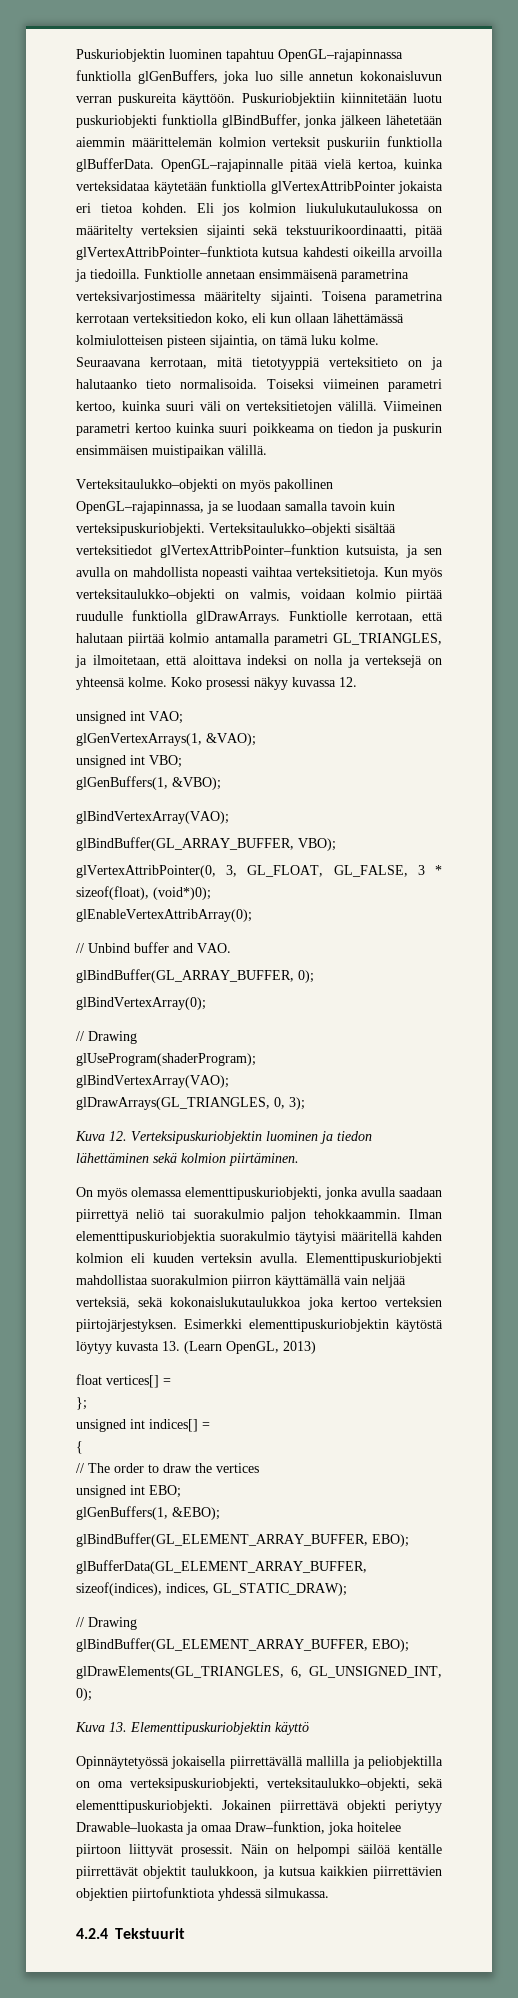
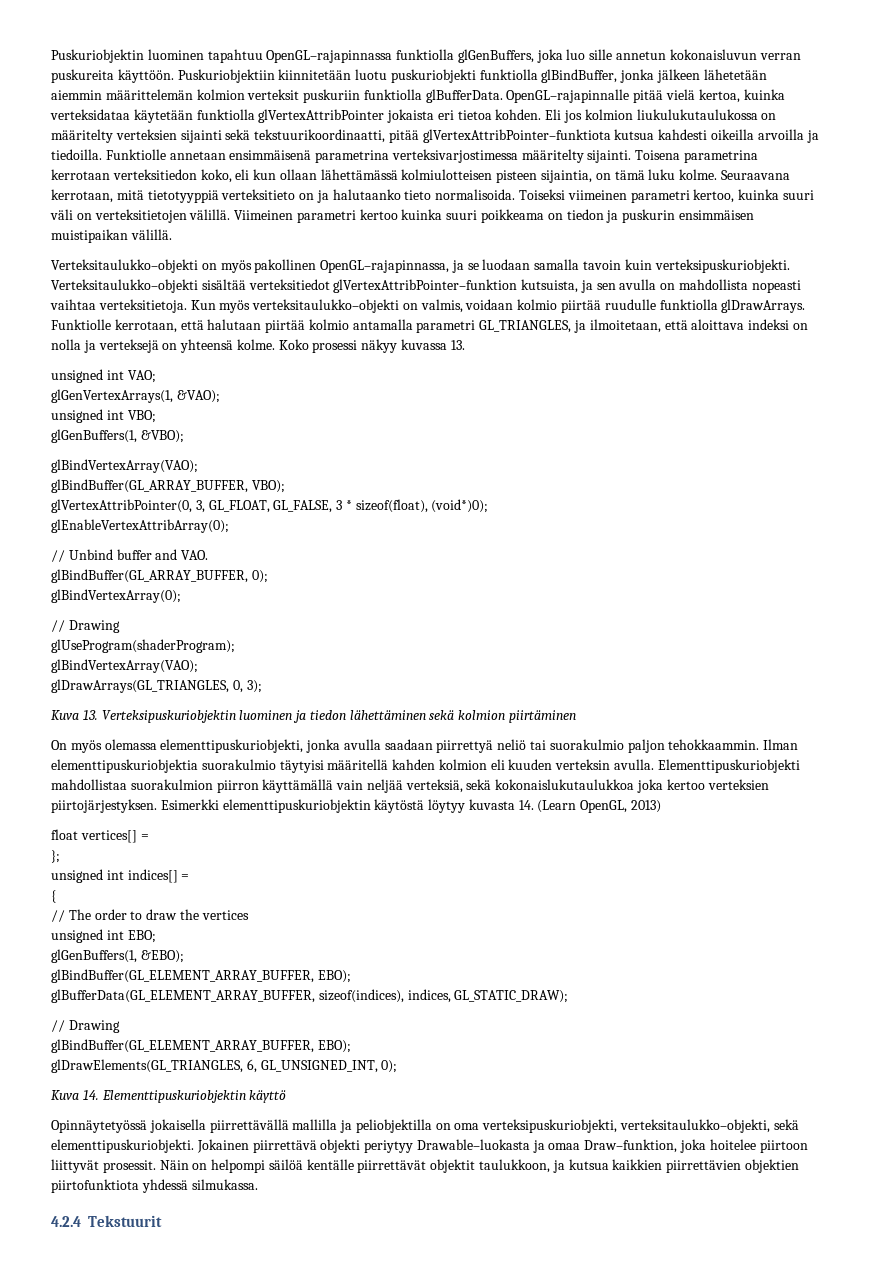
- Koko prosessi näkyy kuvassa 12.
+ Koko prosessi näkyy kuvassa 13.
- Kuva 12. Verteksipuskuriobjektin luominen ja tiedon lähettäminen sekä kolmion piirtäminen.
+ Kuva 13. Verteksipuskuriobjektin luominen ja tiedon lähettäminen sekä kolmion piirtäminen
- Esimerkki elementtipuskuriobjektin käytöstä löytyy kuvasta 13. (Learn OpenGL, 2013)
+ Esimerkki elementtipuskuriobjektin käytöstä löytyy kuvasta 14. (Learn OpenGL, 2013)
- Kuva 13. Elementtipuskuriobjektin käyttö
+ Kuva 14. Elementtipuskuriobjektin käyttö

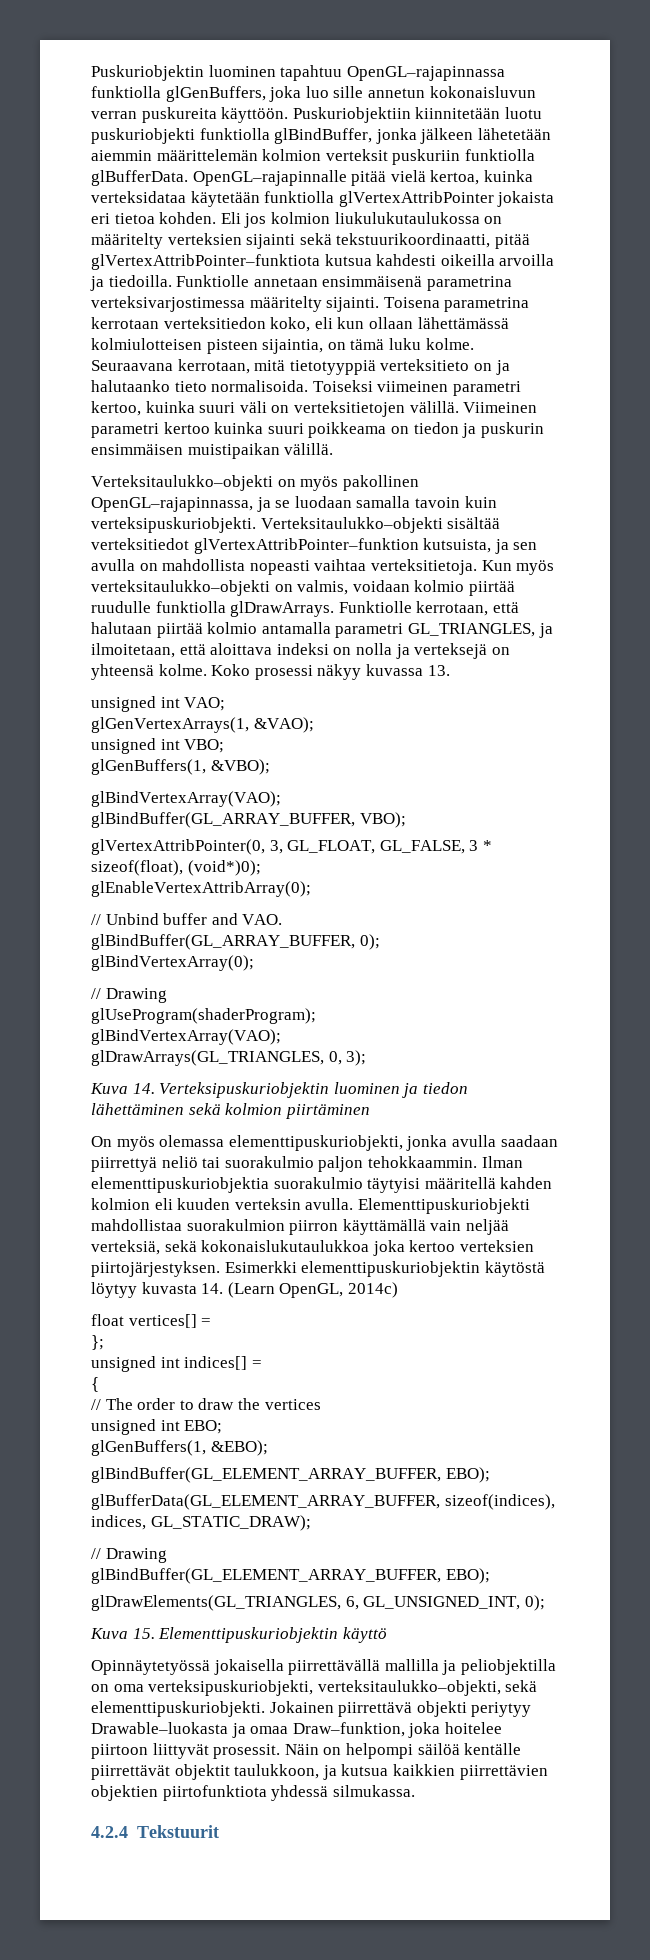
- Kuva 13. Verteksipuskuriobjektin luominen ja tiedon lähettäminen sekä kolmion piirtäminen
+ Kuva 14. Verteksipuskuriobjektin luominen ja tiedon lähettäminen sekä kolmion piirtäminen
- Esimerkki elementtipuskuriobjektin käytöstä löytyy kuvasta 14. (Learn OpenGL, 2013)
+ Esimerkki elementtipuskuriobjektin käytöstä löytyy kuvasta 14. (Learn OpenGL, 2014c)
- Kuva 14. Elementtipuskuriobjektin käyttö
+ Kuva 15. Elementtipuskuriobjektin käyttö

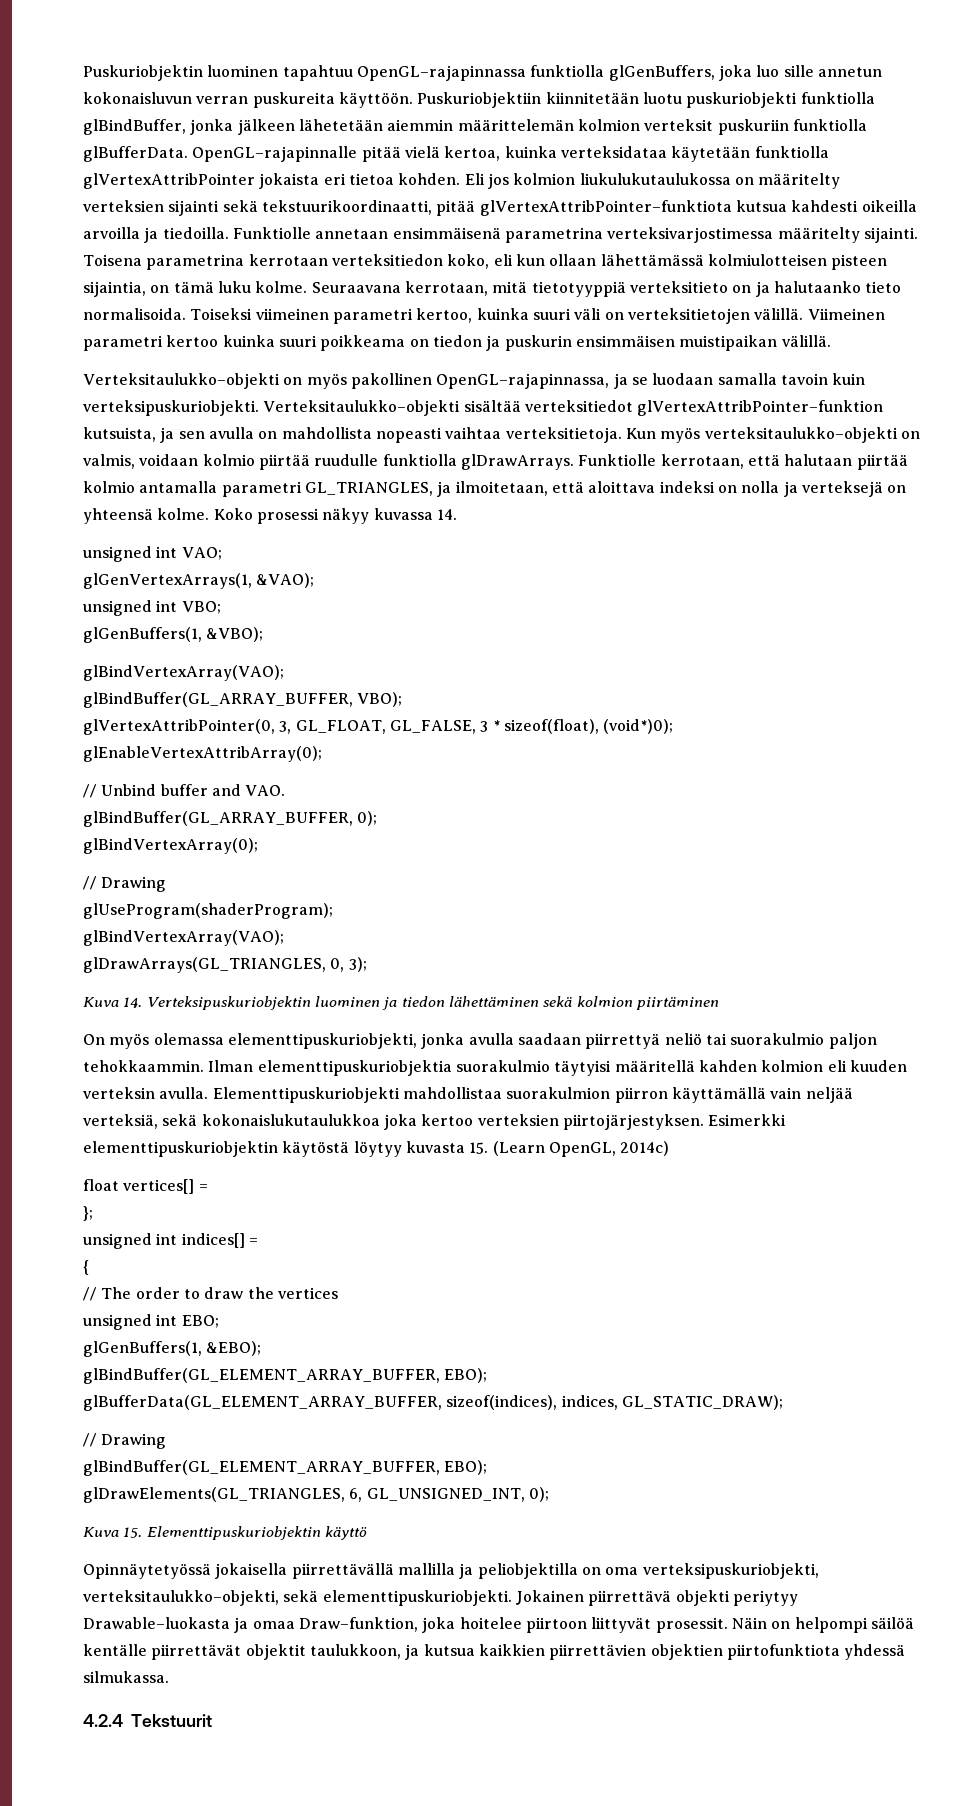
- Koko prosessi näkyy kuvassa 13.
+ Koko prosessi näkyy kuvassa 14.
- Esimerkki elementtipuskuriobjektin käytöstä löytyy kuvasta 14. (Learn OpenGL, 2014c)
+ Esimerkki elementtipuskuriobjektin käytöstä löytyy kuvasta 15. (Learn OpenGL, 2014c)

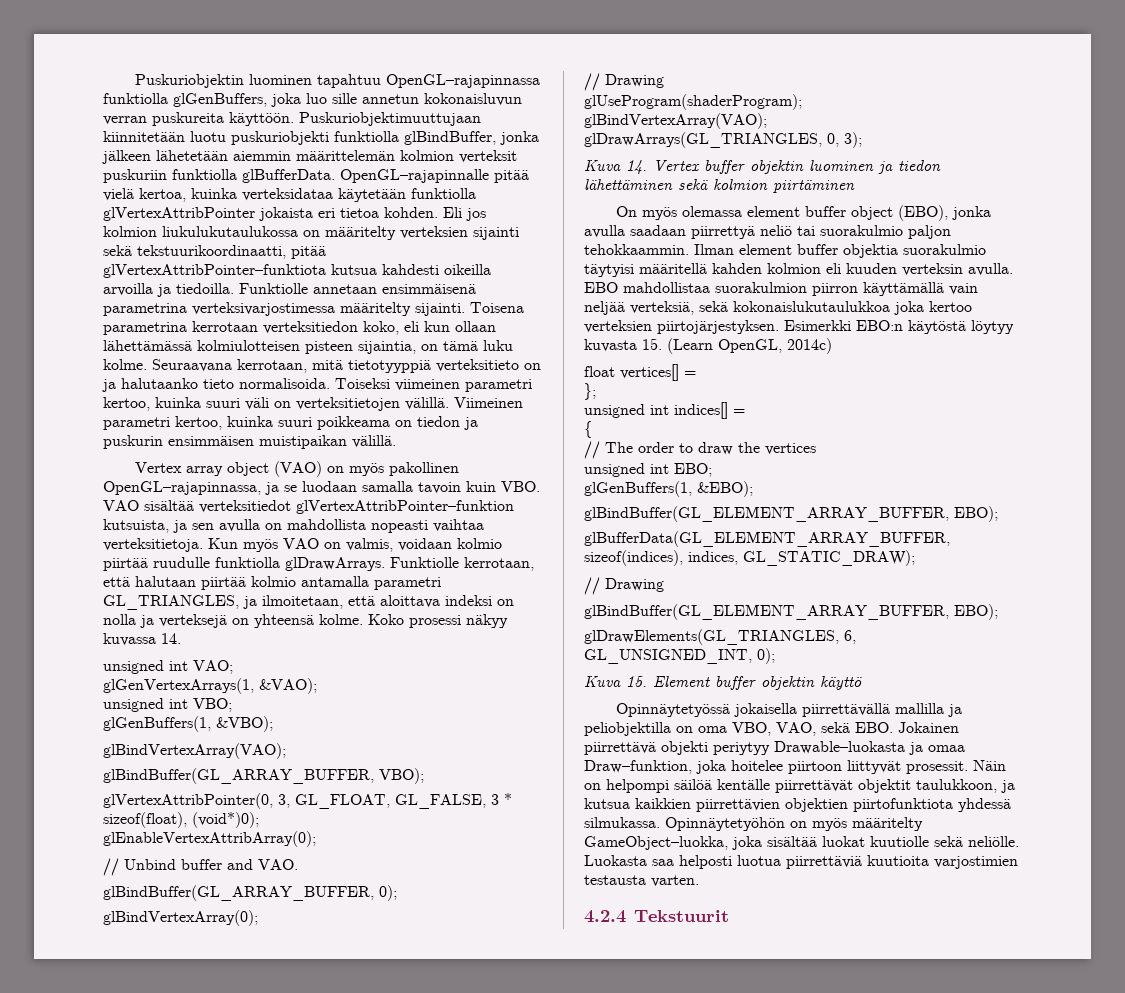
- Puskuriobjektiin kiinnitetään luotu puskuriobjekti funktiolla glBindBuffer, jonka jälkeen lähetetään aiemmin määrittelemän kolmion verteksit puskuriin funktiolla glBufferData.
+ Puskuriobjektimuuttujaan kiinnitetään luotu puskuriobjekti funktiolla glBindBuffer, jonka jälkeen lähetetään aiemmin määrittelemän kolmion verteksit puskuriin funktiolla glBufferData.
- Viimeinen parametri kertoo kuinka suuri poikkeama on tiedon ja puskurin ensimmäisen muistipaikan välillä.
+ Viimeinen parametri kertoo, kuinka suuri poikkeama on tiedon ja puskurin ensimmäisen muistipaikan välillä.
- Verteksitaulukko–objekti on myös pakollinen OpenGL–rajapinnassa, ja se luodaan samalla tavoin kuin verteksipuskuriobjekti. Verteksitaulukko–objekti sisältää verteksitiedot glVertexAttribPointer–funktion kutsuista, ja sen avulla on mahdollista nopeasti vaihtaa verteksitietoja.
+ Vertex array object (VAO) on myös pakollinen OpenGL–rajapinnassa, ja se luodaan samalla tavoin kuin VBO. VAO sisältää verteksitiedot glVertexAttribPointer–funktion kutsuista, ja sen avulla on mahdollista nopeasti vaihtaa verteksitietoja.
- Kun myös verteksitaulukko–objekti on valmis, voidaan kolmio piirtää ruudulle funktiolla glDrawArrays.
+ Kun myös VAO on valmis, voidaan kolmio piirtää ruudulle funktiolla glDrawArrays.
- Kuva 14. Verteksipuskuriobjektin luominen ja tiedon lähettäminen sekä kolmion piirtäminen
+ Kuva 14. Vertex buffer objektin luominen ja tiedon lähettäminen sekä kolmion piirtäminen
- On myös olemassa elementtipuskuriobjekti, jonka avulla saadaan piirrettyä neliö tai suorakulmio paljon tehokkaammin.
+ On myös olemassa element buffer object (EBO), jonka avulla saadaan piirrettyä neliö tai suorakulmio paljon tehokkaammin.
- Ilman elementtipuskuriobjektia suorakulmio täytyisi määritellä kahden kolmion eli kuuden verteksin avulla.
+ Ilman element buffer objektia suorakulmio täytyisi määritellä kahden kolmion eli kuuden verteksin avulla.
- Elementtipuskuriobjekti mahdollistaa suorakulmion piirron käyttämällä vain neljää verteksiä, sekä kokonaislukutaulukkoa joka kertoo verteksien piirtojärjestyksen.
+ EBO mahdollistaa suorakulmion piirron käyttämällä vain neljää verteksiä, sekä kokonaislukutaulukkoa joka kertoo verteksien piirtojärjestyksen.
- Esimerkki elementtipuskuriobjektin käytöstä löytyy kuvasta 15. (Learn OpenGL, 2014c)
+ Esimerkki EBO:n käytöstä löytyy kuvasta 15. (Learn OpenGL, 2014c)
- Kuva 15. Elementtipuskuriobjektin käyttö
+ Kuva 15. Element buffer objektin käyttö
- Opinnäytetyössä jokaisella piirrettävällä mallilla ja peliobjektilla on oma verteksipuskuriobjekti, verteksitaulukko–objekti, sekä elementtipuskuriobjekti. Jokainen piirrettävä objekti periytyy Drawable–luokasta ja omaa Draw–funktion, joka hoitelee piirtoon liittyvät prosessit.
+ Opinnäytetyössä jokaisella piirrettävällä mallilla ja peliobjektilla on oma VBO, VAO, sekä EBO. Jokainen piirrettävä objekti periytyy Drawable–luokasta ja omaa Draw–funktion, joka hoitelee piirtoon liittyvät prosessit.
+ Opinnäytetyöhön on myös määritelty GameObject–luokka, joka sisältää luokat kuutiolle sekä neliölle. Luokasta saa helposti luotua piirrettäviä kuutioita varjostimien testausta varten.

